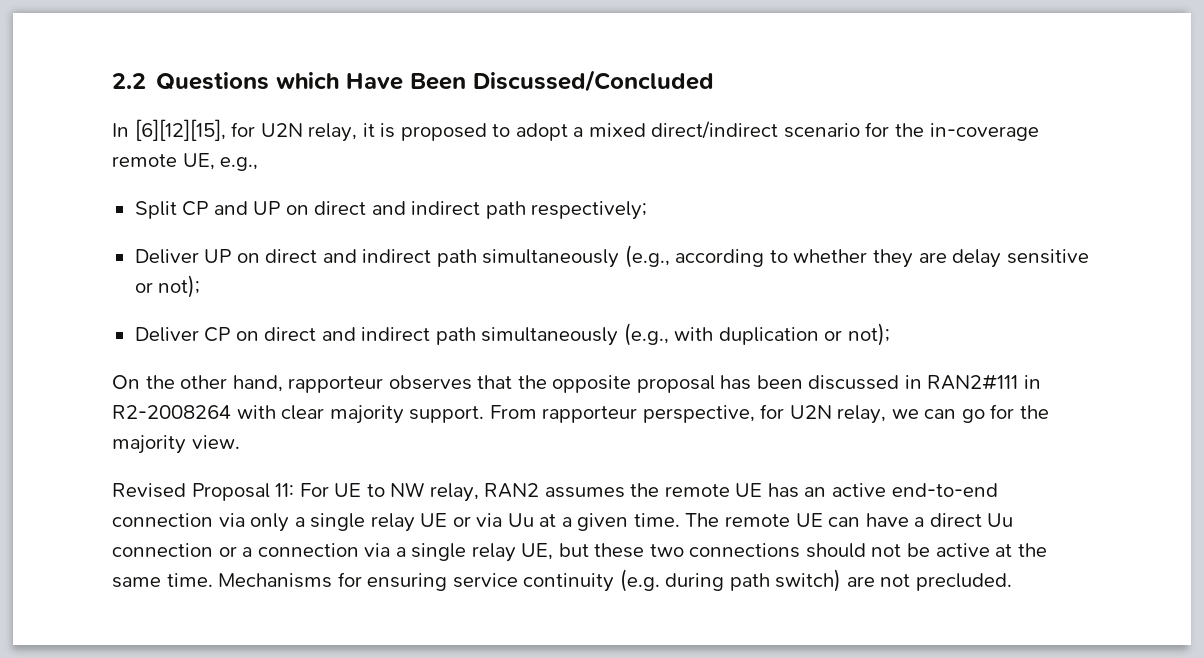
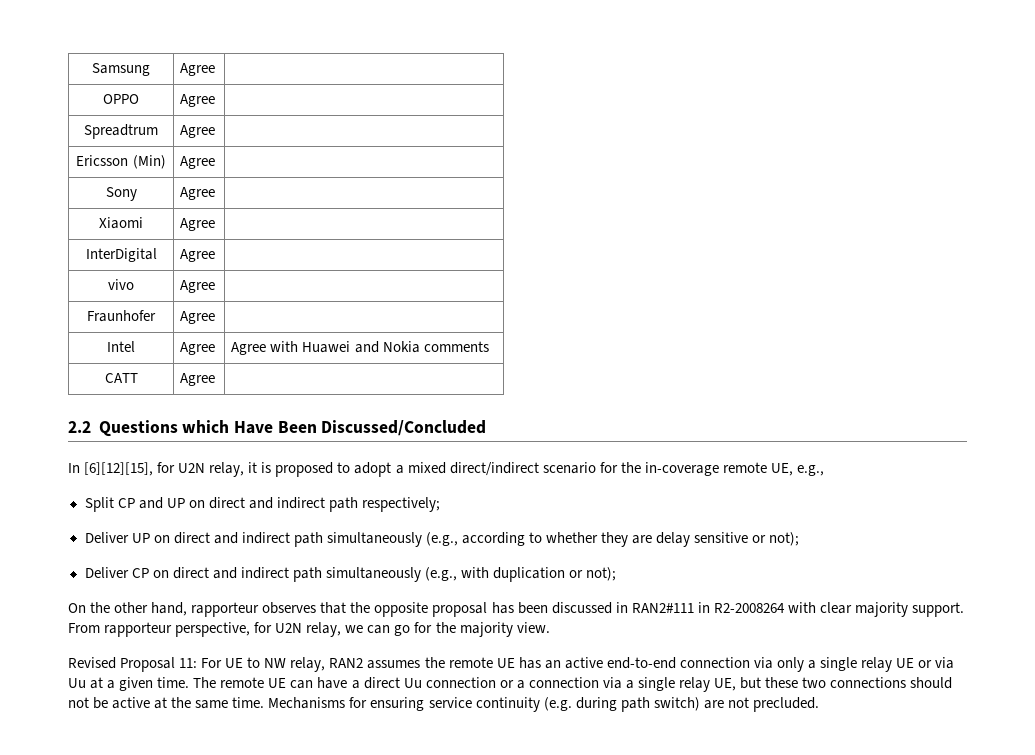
+ Samsung | Agree |
+ OPPO | Agree |
+ Spreadtrum | Agree |
+ Ericsson (Min) | Agree |
+ Sony | Agree |
+ Xiaomi | Agree |
+ InterDigital | Agree |
+ vivo | Agree |
+ Fraunhofer | Agree |
+ Intel | Agree | Agree with Huawei and Nokia comments
+ CATT | Agree |

